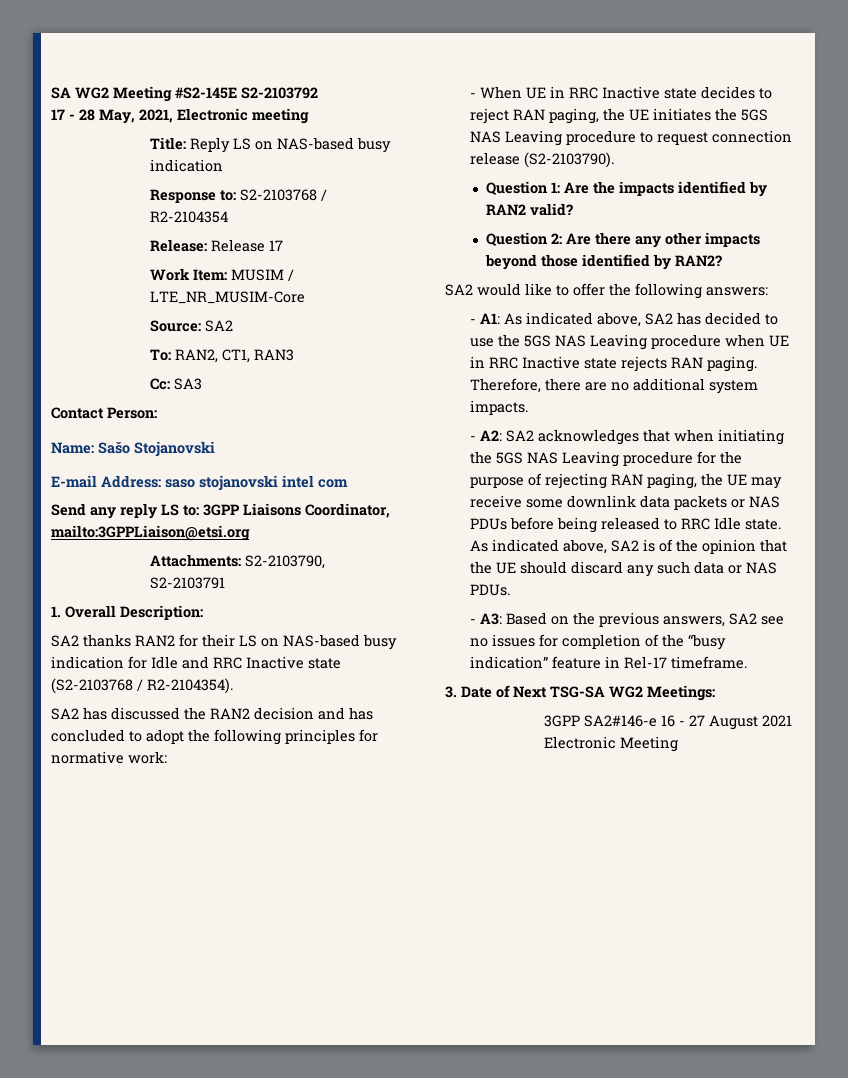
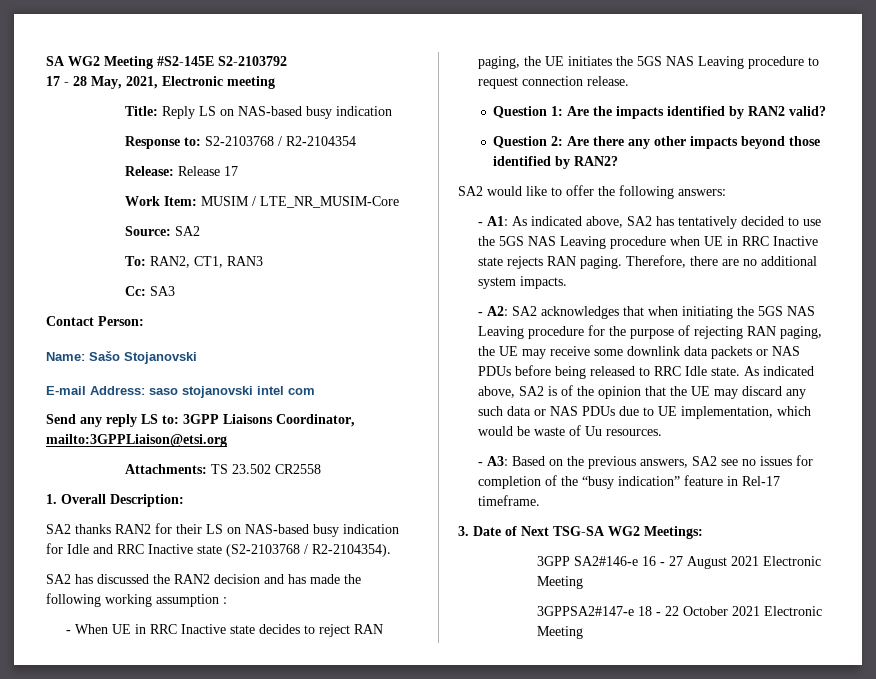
- Attachments: S2-2103790, S2-2103791
+ Attachments: TS 23.502 CR2558
- SA2 has discussed the RAN2 decision and has concluded to adopt the following principles for normative work:
+ SA2 has discussed the RAN2 decision and has made the following working assumption :
- - When UE in RRC Inactive state decides to reject RAN paging, the UE initiates the 5GS NAS Leaving procedure to request connection release (S2-2103790).
+ - When UE in RRC Inactive state decides to reject RAN paging, the UE initiates the 5GS NAS Leaving procedure to request connection release.
- - A1: As indicated above, SA2 has decided to use the 5GS NAS Leaving procedure when UE in RRC Inactive state rejects RAN paging.
+ - A1: As indicated above, SA2 has tentatively decided to use the 5GS NAS Leaving procedure when UE in RRC Inactive state rejects RAN paging.
- As indicated above, SA2 is of the opinion that the UE should discard any such data or NAS PDUs.
+ As indicated above, SA2 is of the opinion that the UE may discard any such data or NAS PDUs due to UE implementation, which would be waste of Uu resources.
+ 3GPPSA2#147-e 18 - 22 October 2021 Electronic Meeting

